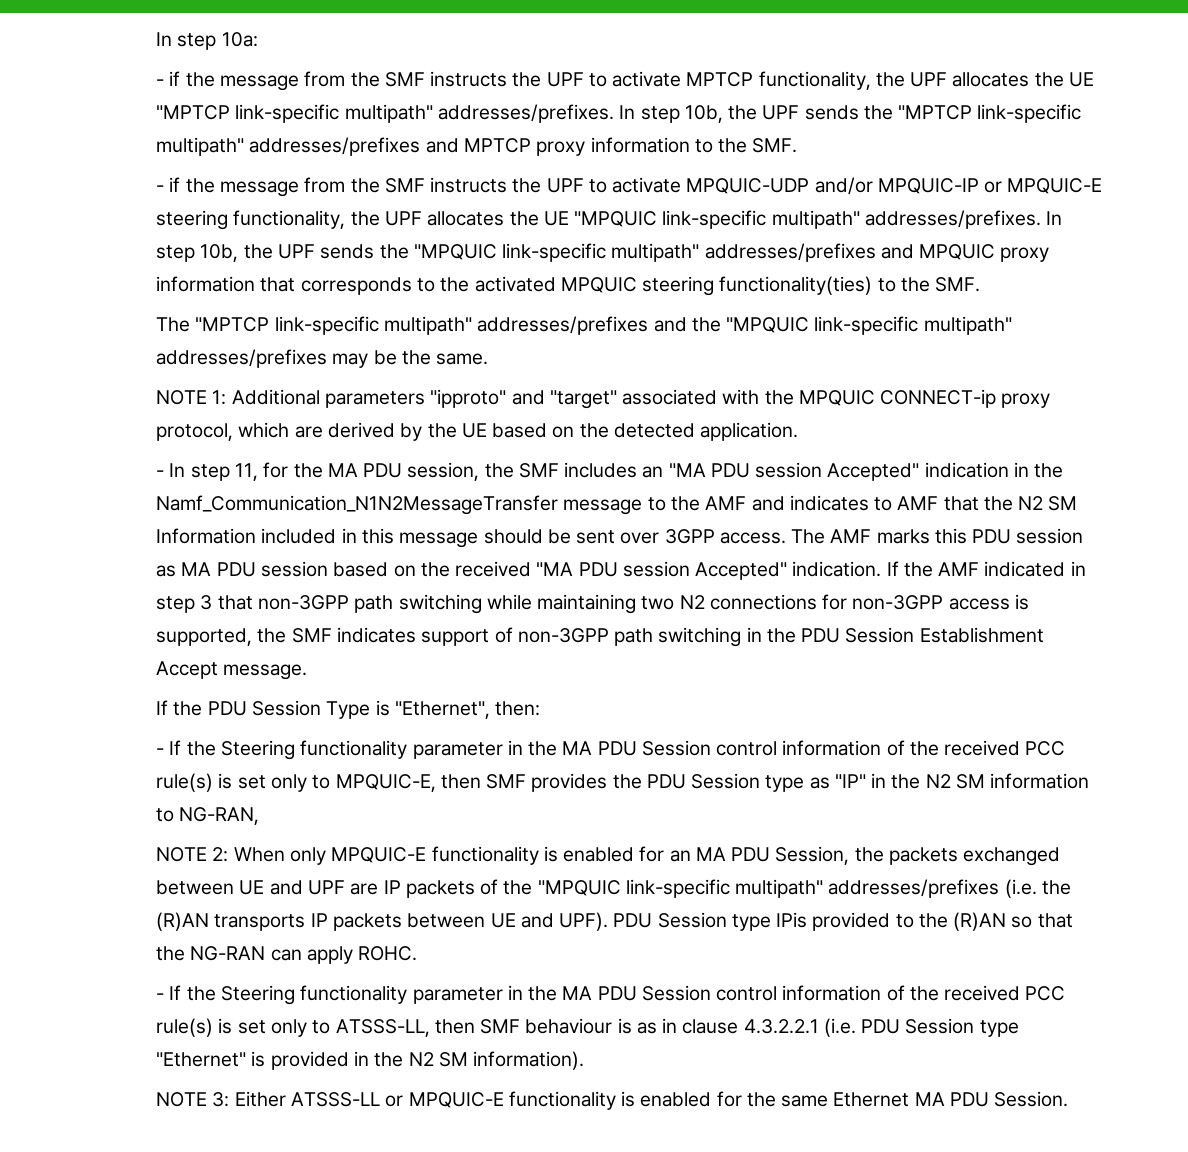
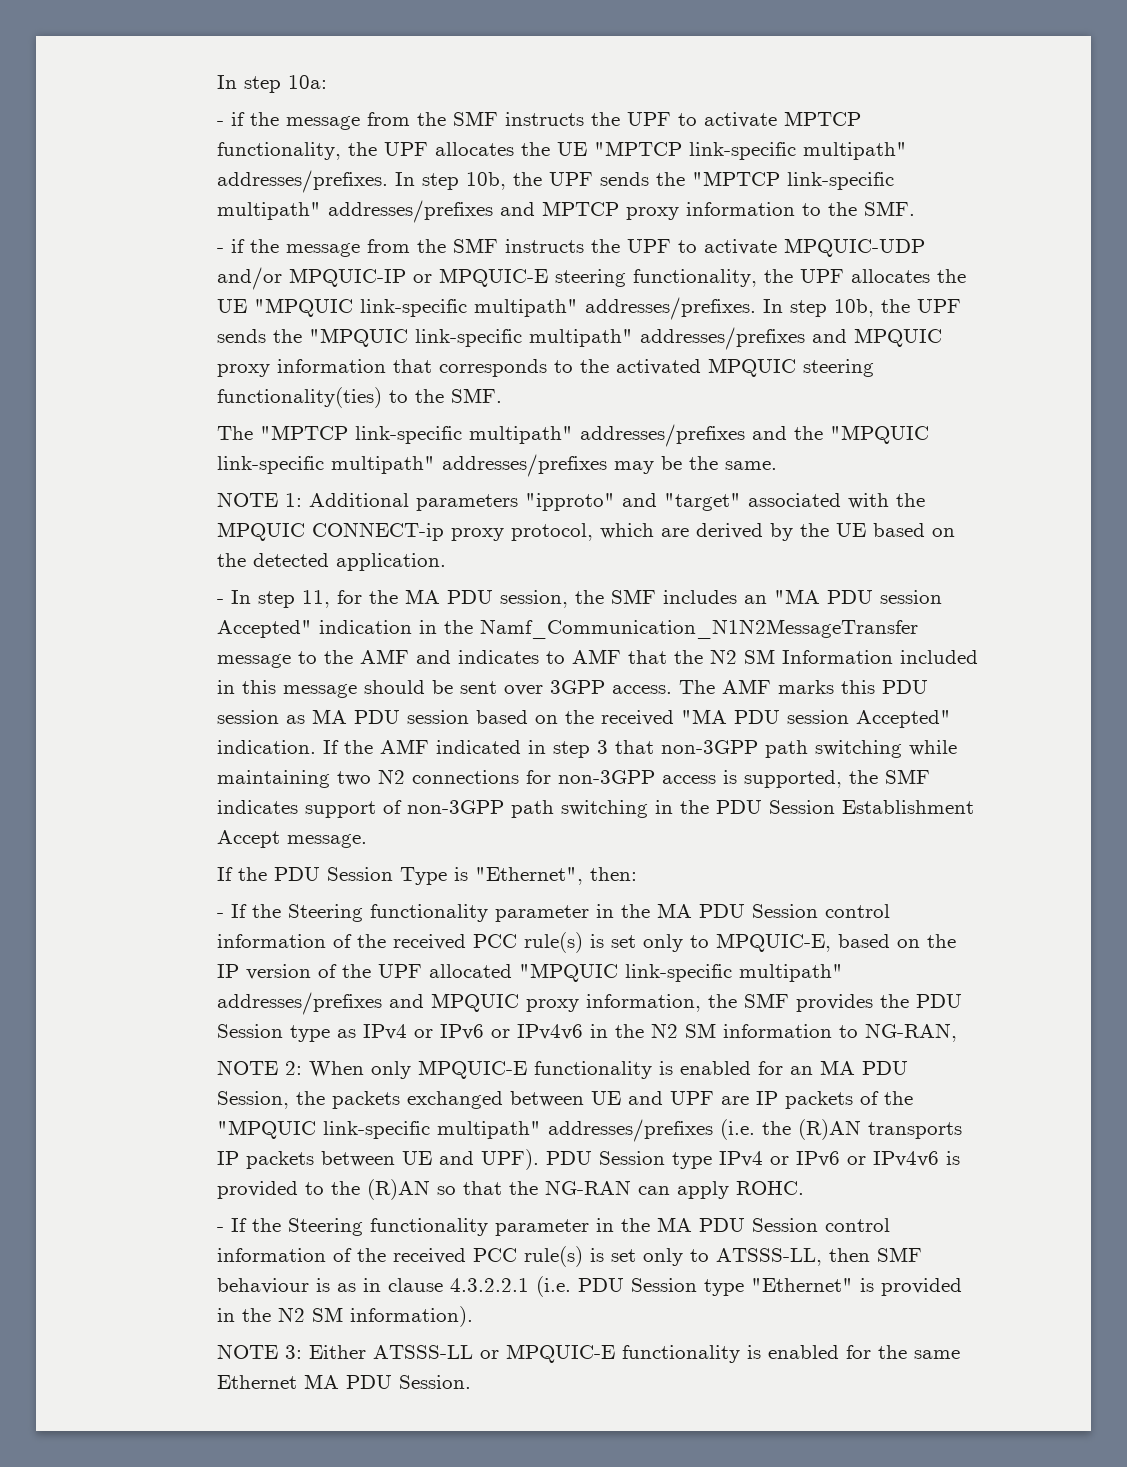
- - If the Steering functionality parameter in the MA PDU Session control information of the received PCC rule(s) is set only to MPQUIC-E, then SMF provides the PDU Session type as "IP" in the N2 SM information to NG-RAN,
+ - If the Steering functionality parameter in the MA PDU Session control information of the received PCC rule(s) is set only to MPQUIC-E, based on the IP version of the UPF allocated "MPQUIC link-specific multipath" addresses/prefixes and MPQUIC proxy information, the SMF provides the PDU Session type as IPv4 or IPv6 or IPv4v6 in the N2 SM information to NG-RAN,
- PDU Session type IPis provided to the (R)AN so that the NG-RAN can apply ROHC.
+ PDU Session type IPv4 or IPv6 or IPv4v6 is provided to the (R)AN so that the NG-RAN can apply ROHC.

